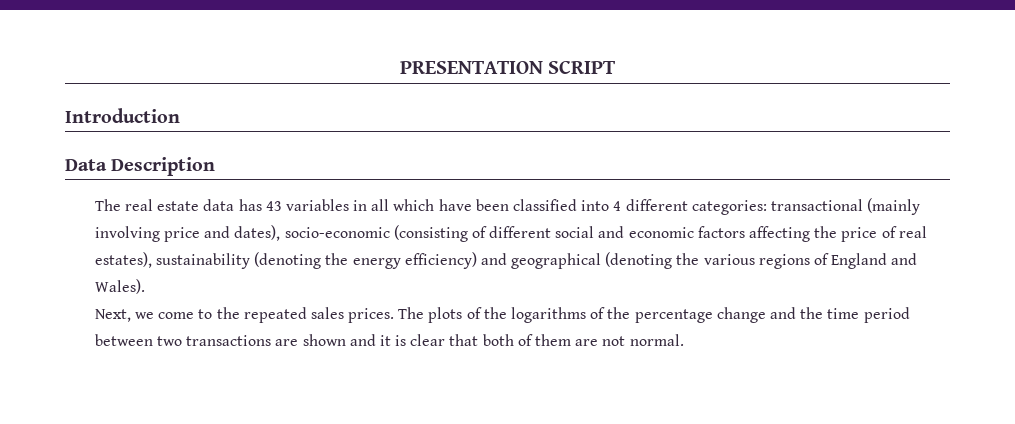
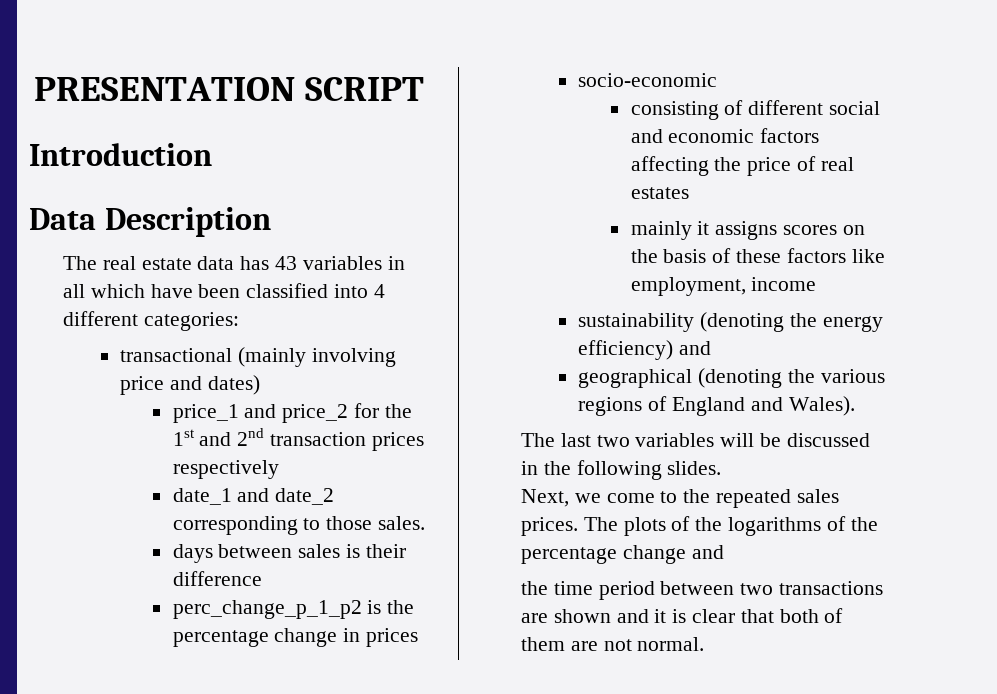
- The real estate data has 43 variables in all which have been classified into 4 different categories: transactional (mainly involving price and dates), socio-economic (consisting of different social and economic factors affecting the price of real estates), sustainability (denoting the energy efficiency) and geographical (denoting the various regions of England and Wales).
+ The real estate data has 43 variables in all which have been classified into 4 different categories:
+ transactional (mainly involving price and dates)
+ price_1 and price_2 for the 1st and 2nd transaction prices respectively
+ date_1 and date_2 corresponding to those sales.
+ days between sales is their difference
+ perc_change_p_1_p2 is the percentage change in prices
+ socio-economic
+ consisting of different social and economic factors affecting the price of real estates
+ mainly it assigns scores on the basis of these factors like employment, income
+ sustainability (denoting the energy efficiency) and
+ geographical (denoting the various regions of England and Wales).
+ The last two variables will be discussed in the following slides.
- The plots of the logarithms of the percentage change and the time period between two transactions are shown and it is clear that both of them are not normal.
+ The plots of the logarithms of the percentage change and
+ the time period between two transactions are shown and it is clear that both of them are not normal.

